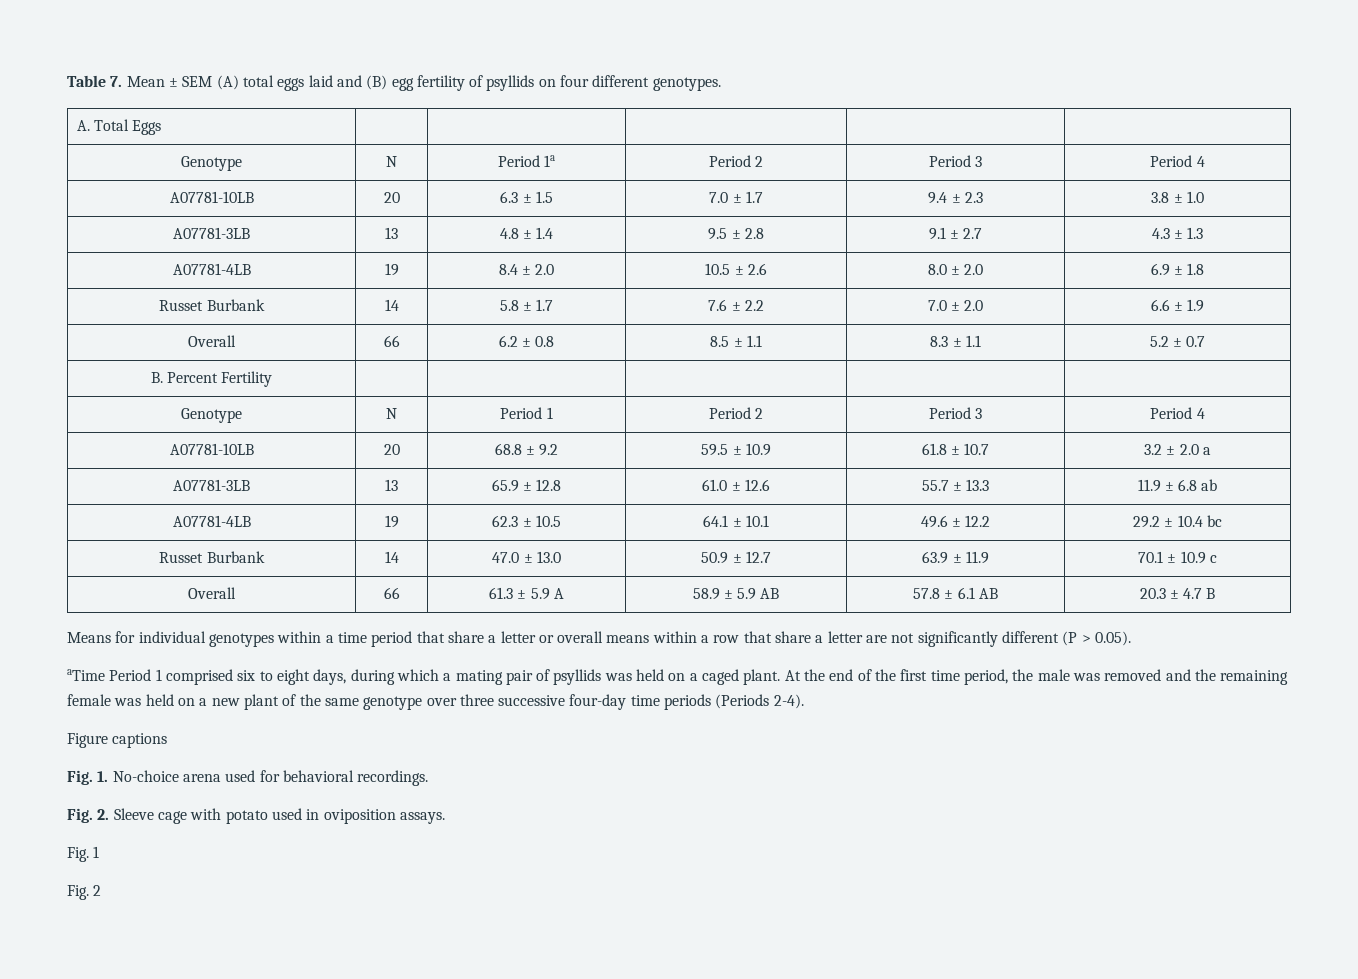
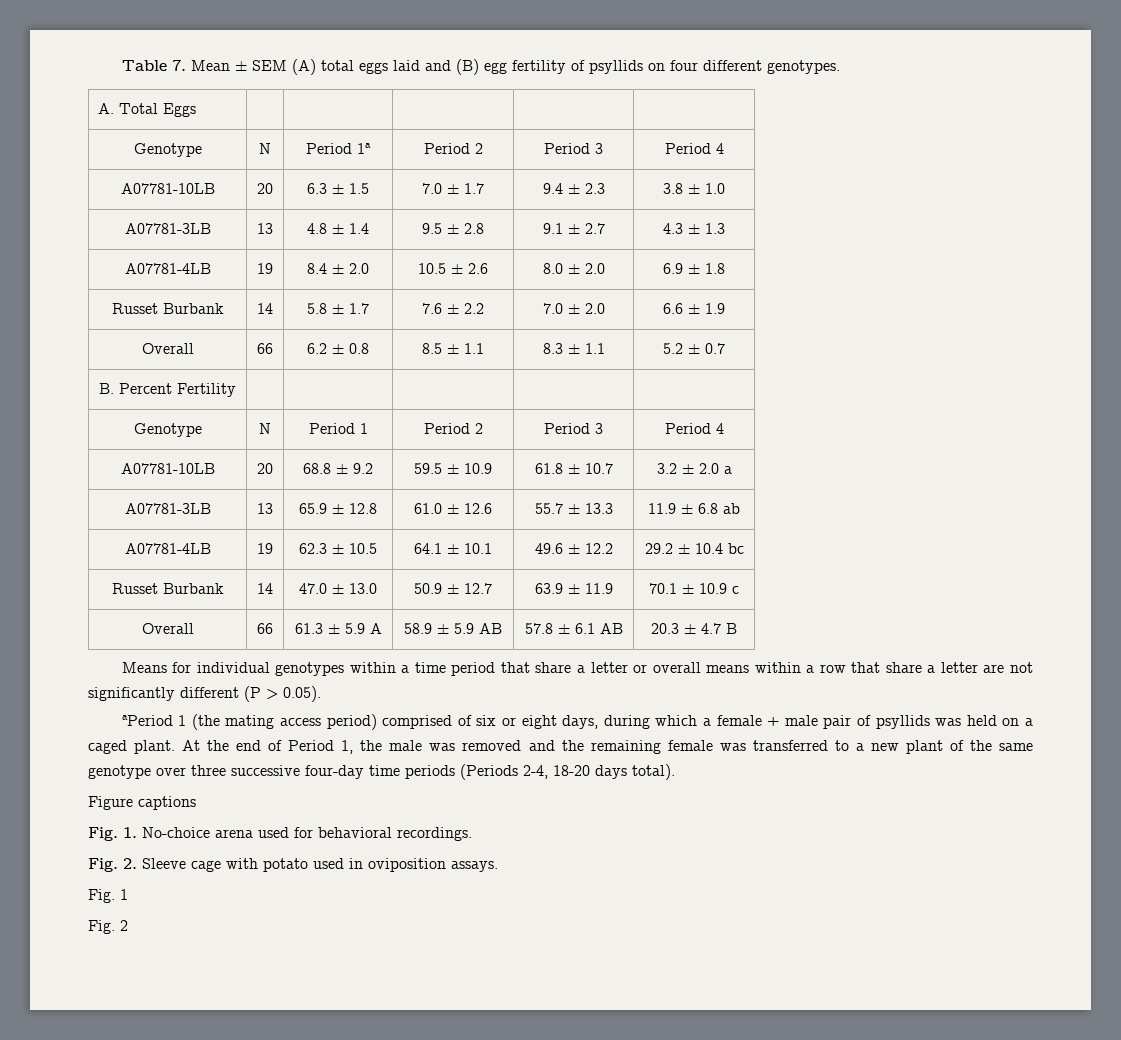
- aTime Period 1 comprised six to eight days, during which a mating pair of psyllids was held on a caged plant.
+ aPeriod 1 (the mating access period) comprised of six or eight days, during which a female + male pair of psyllids was held on a caged plant.
- At the end of the first time period, the male was removed and the remaining female was held on a new plant of the same genotype over three successive four-day time periods (Periods 2-4).
+ At the end of Period 1, the male was removed and the remaining female was transferred to a new plant of the same genotype over three successive four-day time periods (Periods 2-4, 18-20 days total).

